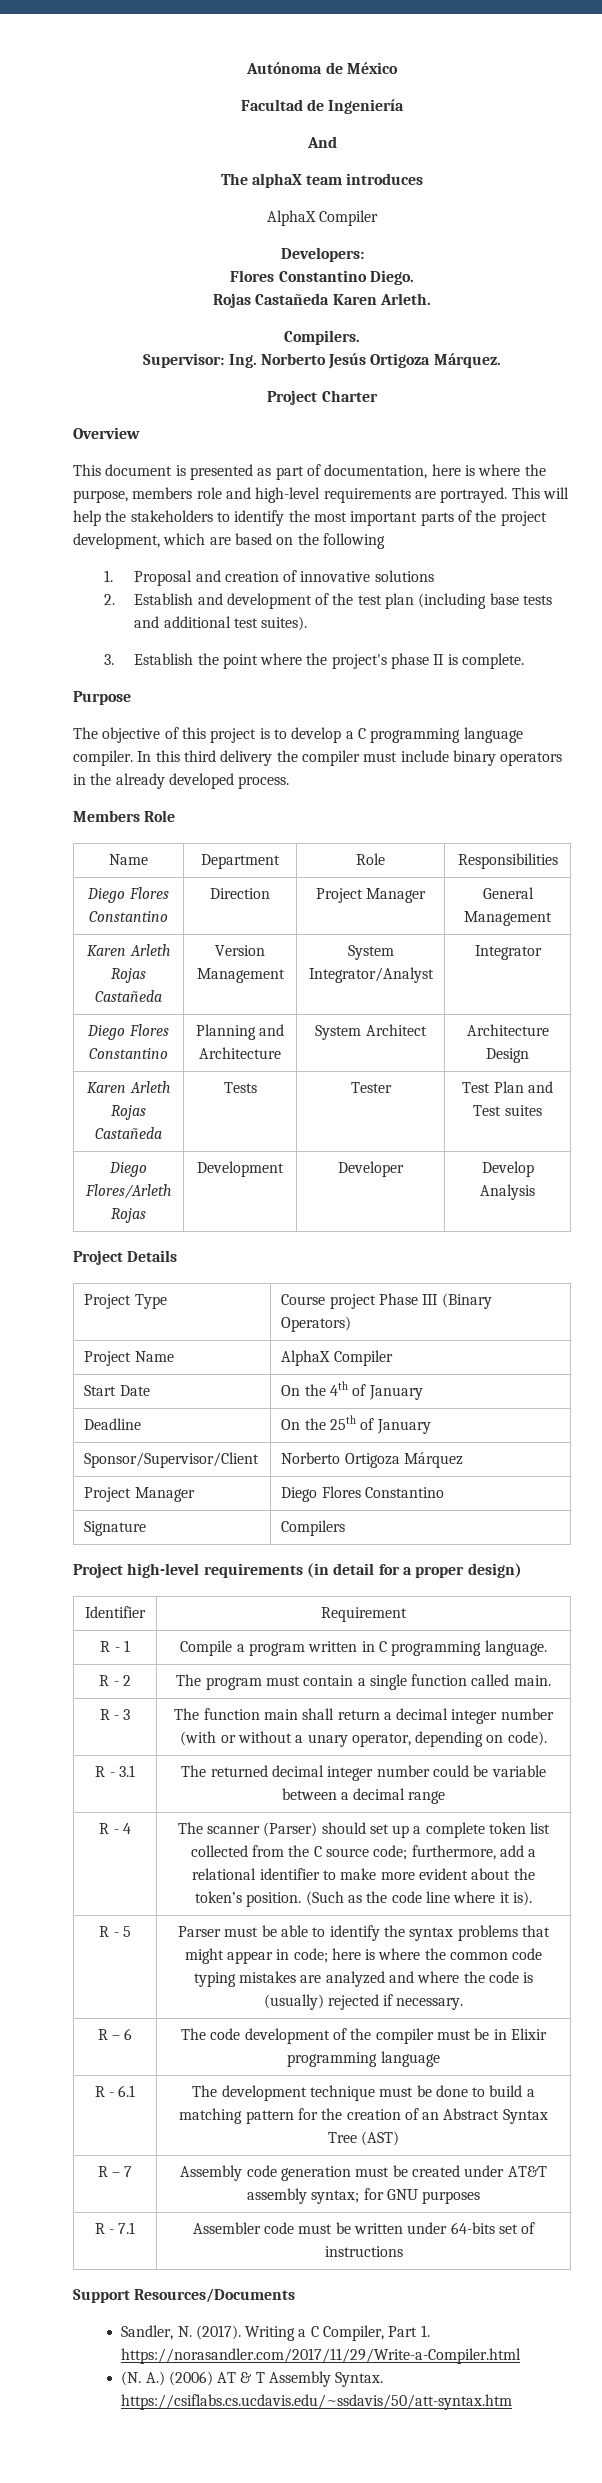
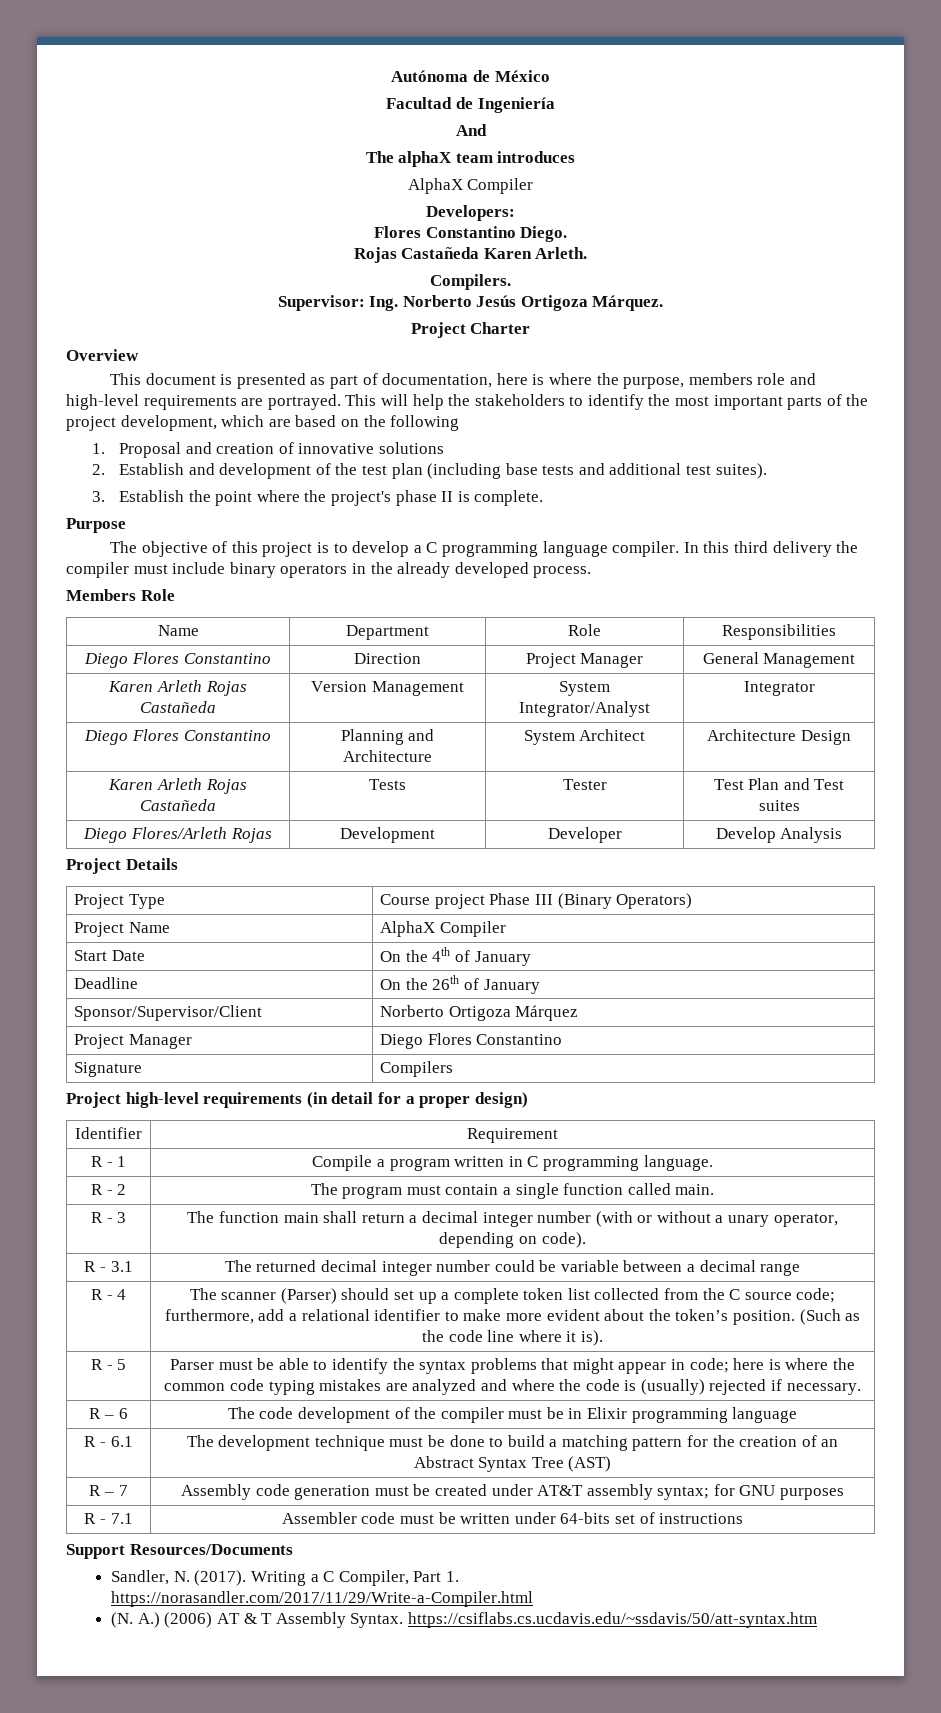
- Deadline | On the 25th of January
+ Deadline | On the 26th of January

